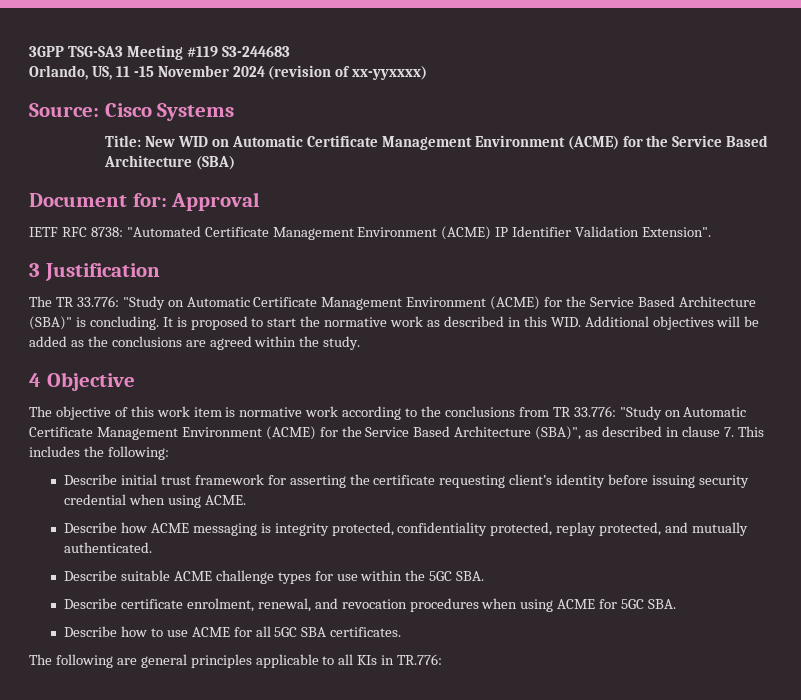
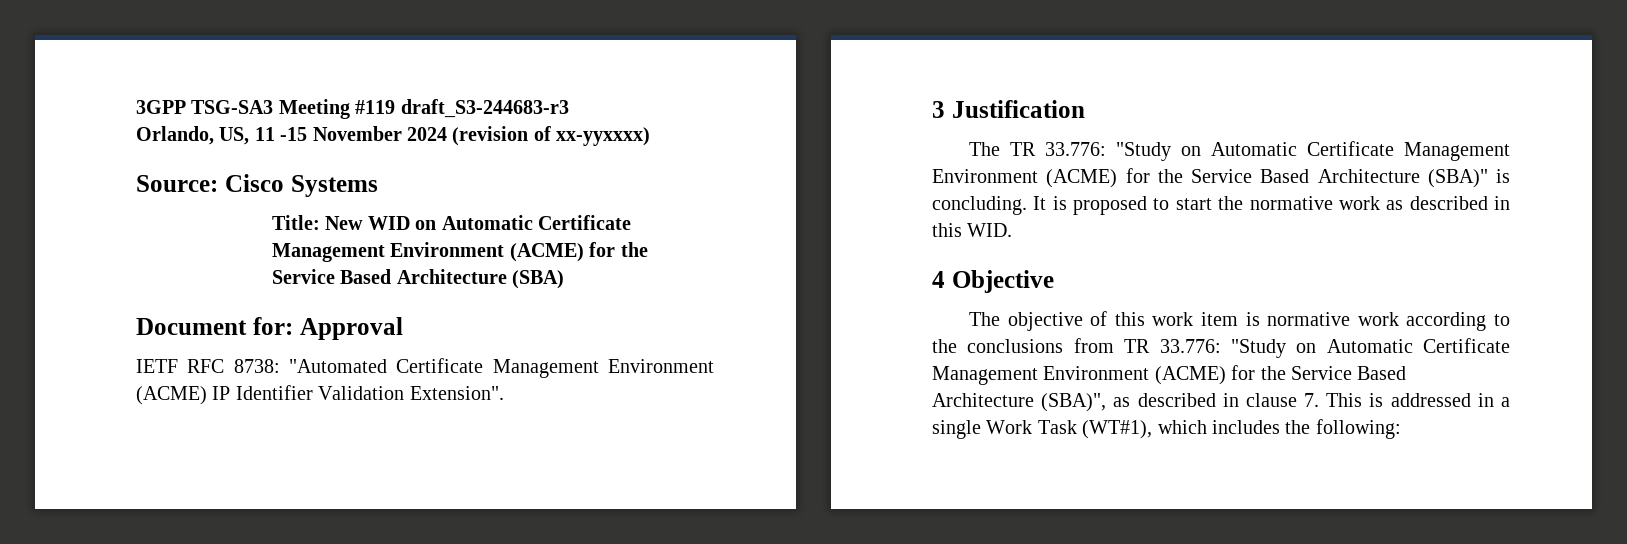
- 3GPP TSG-SA3 Meeting #119 S3-244683
+ 3GPP TSG-SA3 Meeting #119 draft_S3-244683-r3
- It is proposed to start the normative work as described in this WID. Additional objectives will be added as the conclusions are agreed within the study.
+ It is proposed to start the normative work as described in this WID.
- The objective of this work item is normative work according to the conclusions from TR 33.776: "Study on Automatic Certificate Management Environment (ACME) for the Service Based Architecture (SBA)", as described in clause 7. This includes the following:
- Describe initial trust framework for asserting the certificate requesting client’s identity before issuing security credential when using ACME.
- Describe how ACME messaging is integrity protected, confidentiality protected, replay protected, and mutually authenticated.
- Describe suitable ACME challenge types for use within the 5GC SBA.
- Describe certificate enrolment, renewal, and revocation procedures when using ACME for 5GC SBA.
- Describe how to use ACME for all 5GC SBA certificates.
- The following are general principles applicable to all KIs in TR.776:
+ The objective of this work item is normative work according to the conclusions from TR 33.776: "Study on Automatic Certificate Management Environment (ACME) for the Service Based Architecture (SBA)", as described in clause 7. This is addressed in a single Work Task (WT#1), which includes the following:

